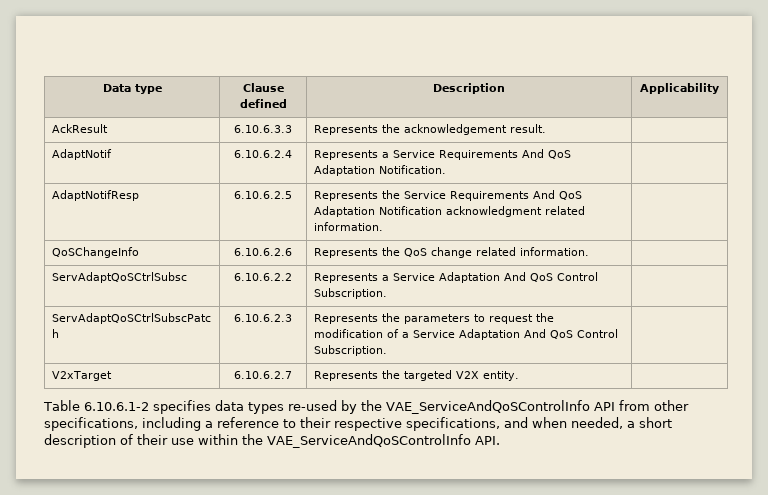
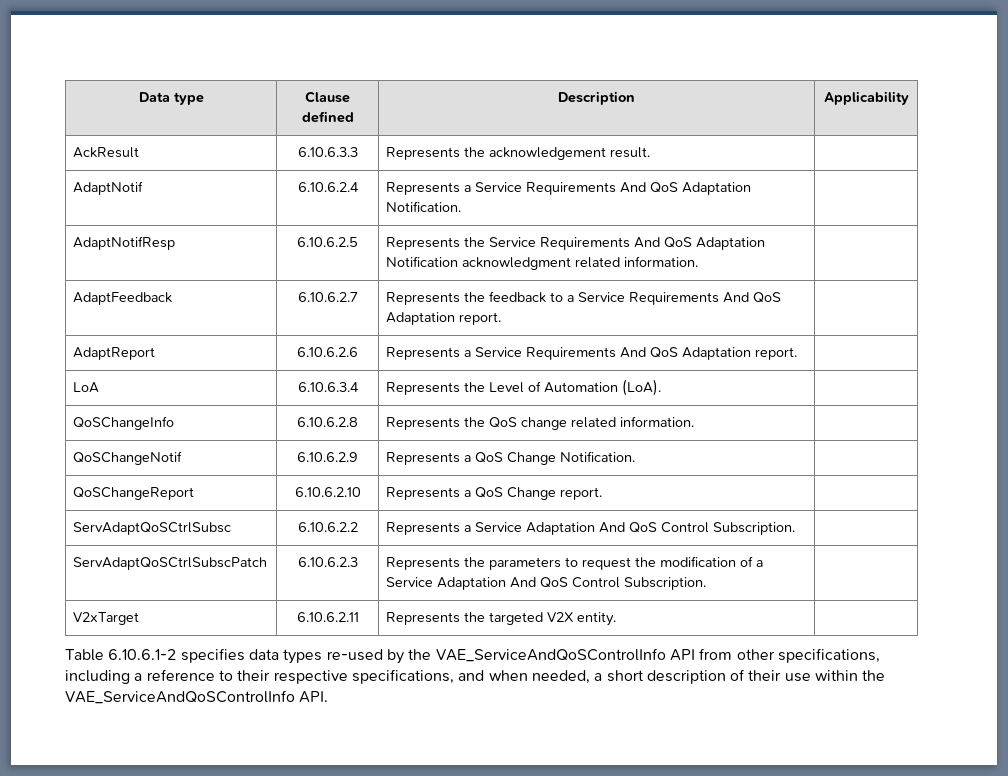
+ AdaptFeedback | 6.10.6.2.7 | Represents the feedback to a Service Requirements And QoS Adaptation report. |
+ AdaptReport | 6.10.6.2.6 | Represents a Service Requirements And QoS Adaptation report. |
+ LoA | 6.10.6.3.4 | Represents the Level of Automation (LoA). |
- QoSChangeInfo | 6.10.6.2.6 | Represents the QoS change related information. |
+ QoSChangeInfo | 6.10.6.2.8 | Represents the QoS change related information. |
+ QoSChangeNotif | 6.10.6.2.9 | Represents a QoS Change Notification. |
+ QoSChangeReport | 6.10.6.2.10 | Represents a QoS Change report. |
- V2xTarget | 6.10.6.2.7 | Represents the targeted V2X entity. |
+ V2xTarget | 6.10.6.2.11 | Represents the targeted V2X entity. |

